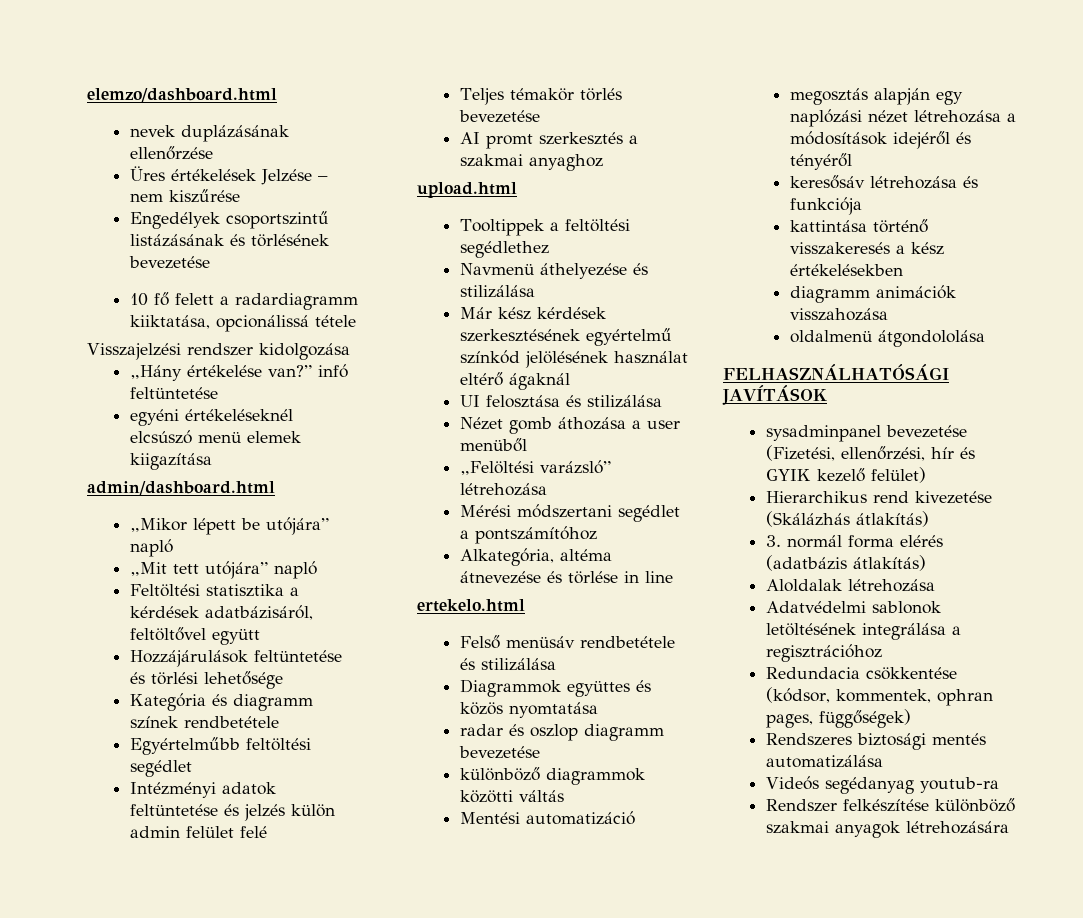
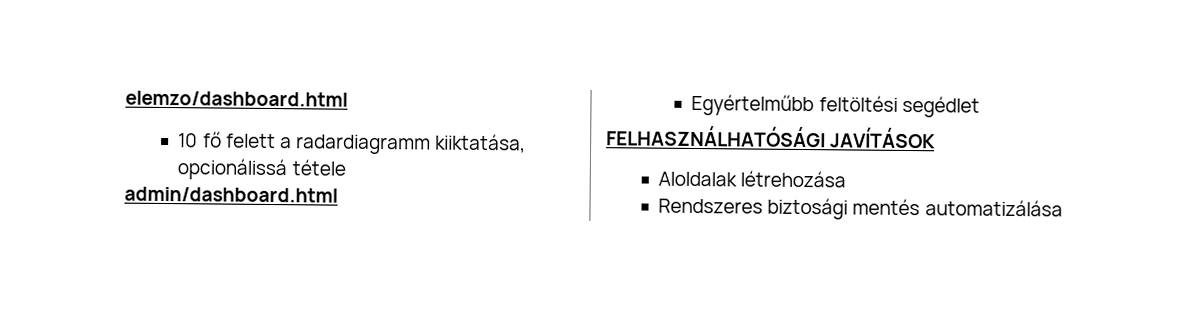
- nevek duplázásának ellenőrzése
- Üres értékelések Jelzése – nem kiszűrése
- Engedélyek csoportszintű listázásának és törlésének bevezetése
- Visszajelzési rendszer kidolgozása
- „Hány értékelése van?” infó feltüntetése
- egyéni értékeléseknél elcsúszó menü elemek kiigazítása
  admin/dashboard.html
- „Mikor lépett be utójára” napló
- „Mit tett utójára” napló
- Feltöltési statisztika a kérdések adatbázisáról, feltöltővel együtt
- Hozzájárulások feltüntetése és törlési lehetősége
- Kategória és diagramm színek rendbetétele
  Egyértelműbb feltöltési segédlet
- Intézményi adatok feltüntetése és jelzés külön admin felület felé
- Teljes témakör törlés bevezetése
- AI promt szerkesztés a szakmai anyaghoz
- upload.html
- Tooltippek a feltöltési segédlethez
- Navmenü áthelyezése és stilizálása
- Már kész kérdések szerkesztésének egyértelmű színkód jelölésének használat eltérő ágaknál
- UI felosztása és stilizálása
- Nézet gomb áthozása a user menüből
- „Felöltési varázsló” létrehozása
- Mérési módszertani segédlet a pontszámítóhoz
- Alkategória, altéma átnevezése és törlése in line
- ertekelo.html
- Felső menüsáv rendbetétele és stilizálása
- Diagrammok együttes és közös nyomtatása
- radar és oszlop diagramm bevezetése
- különböző diagrammok közötti váltás
- Mentési automatizáció
- megosztás alapján egy naplózási nézet létrehozása a módosítások idejéről és tényéről
- keresősáv létrehozása és funkciója
- kattintása történő visszakeresés a kész értékelésekben
- diagramm animációk visszahozása
- oldalmenü átgondololása
  FELHASZNÁLHATÓSÁGI JAVÍTÁSOK
- sysadminpanel bevezetése (Fizetési, ellenőrzési, hír és GYIK kezelő felület)
- Hierarchikus rend kivezetése (Skálázhás átlakítás)
- 3. normál forma elérés (adatbázis átlakítás)
  Aloldalak létrehozása
- Adatvédelmi sablonok letöltésének integrálása a regisztrációhoz
- Redundacia csökkentése (kódsor, kommentek, ophran pages, függőségek)
  Rendszeres biztosági mentés automatizálása
- Videós segédanyag youtub-ra
- Rendszer felkészítése különböző szakmai anyagok létrehozására

